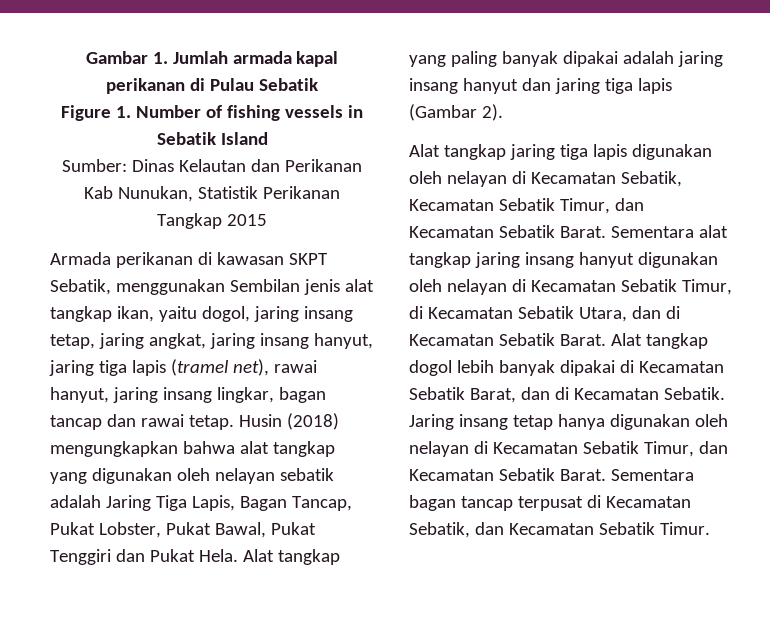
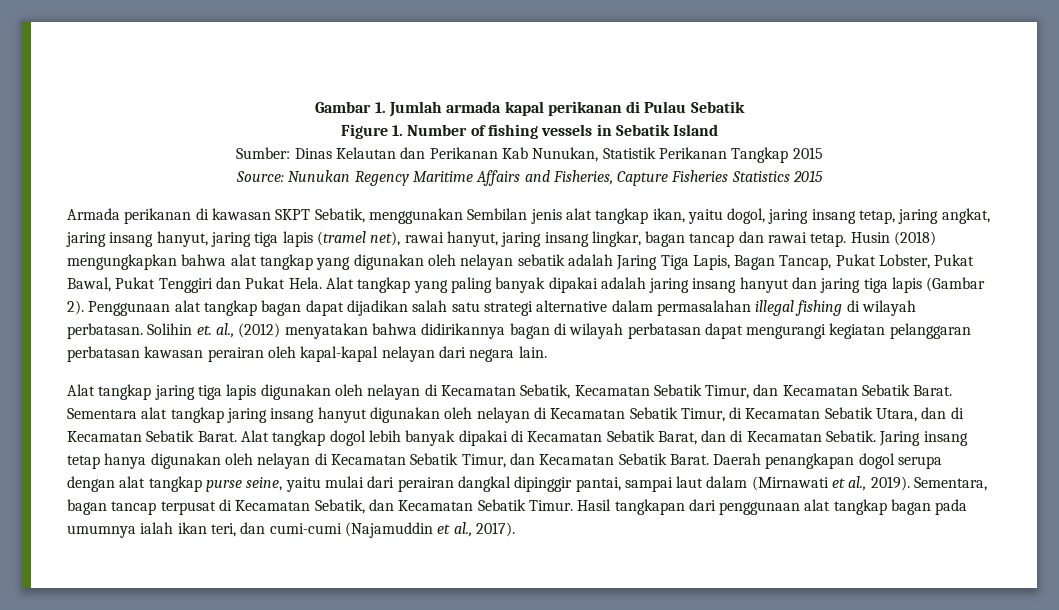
+ Source: Nunukan Regency Maritime Affairs and Fisheries, Capture Fisheries Statistics 2015
+ Penggunaan alat tangkap bagan dapat dijadikan salah satu strategi alternative dalam permasalahan illegal fishing di wilayah perbatasan. Solihin et. al., (2012) menyatakan bahwa didirikannya bagan di wilayah perbatasan dapat mengurangi kegiatan pelanggaran perbatasan kawasan perairan oleh kapal-kapal nelayan dari negara lain.
- Sementara bagan tancap terpusat di Kecamatan Sebatik, dan Kecamatan Sebatik Timur.
+ Daerah penangkapan dogol serupa dengan alat tangkap purse seine, yaitu mulai dari perairan dangkal dipinggir pantai, sampai laut dalam (Mirnawati et al., 2019). Sementara, bagan tancap terpusat di Kecamatan Sebatik, dan Kecamatan Sebatik Timur.
+ Hasil tangkapan dari penggunaan alat tangkap bagan pada umumnya ialah ikan teri, dan cumi-cumi (Najamuddin et al., 2017).

